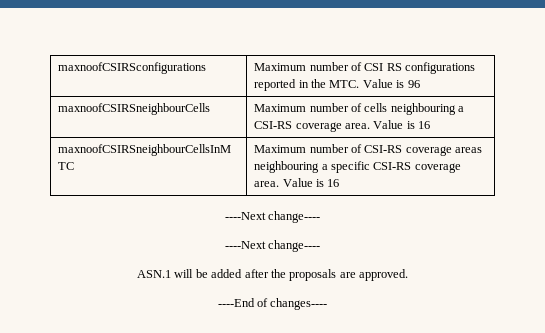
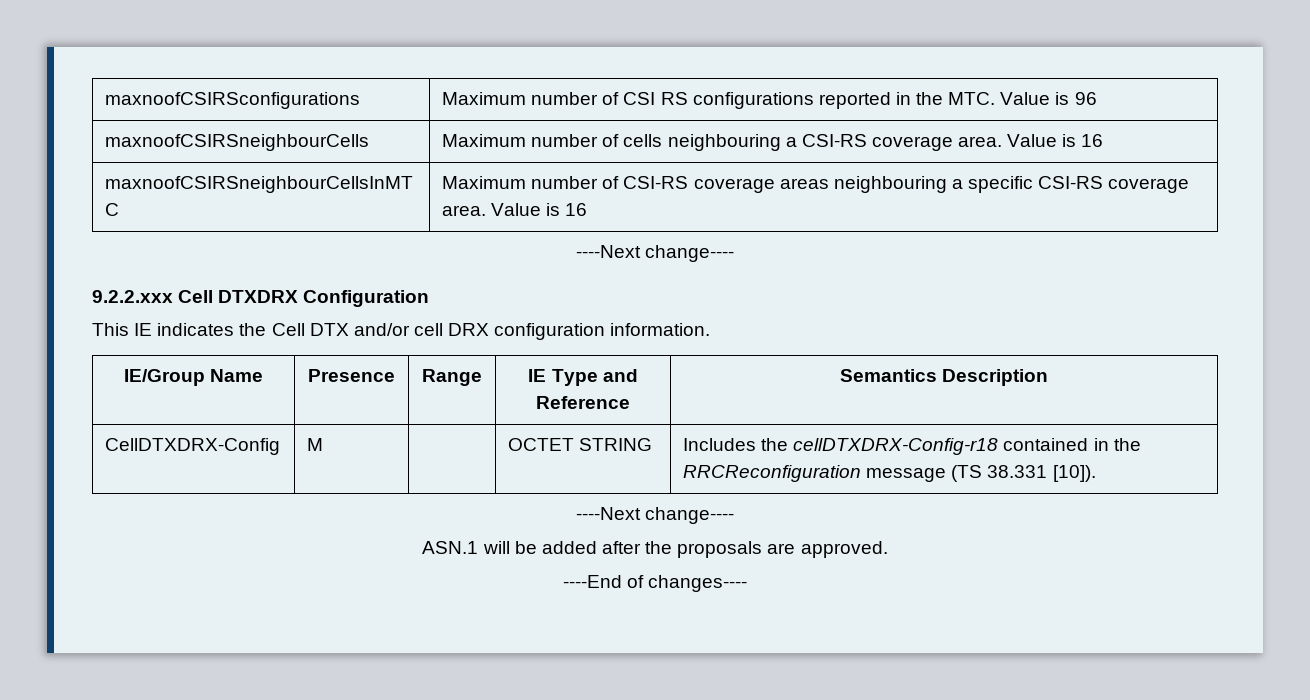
+ 9.2.2.xxx Cell DTXDRX Configuration
+ This IE indicates the Cell DTX and/or cell DRX configuration information.
+ IE/Group Name | Presence | Range | IE Type and Reference | Semantics Description
+ CellDTXDRX-Config | M | | OCTET STRING | Includes the cellDTXDRX-Config-r18 contained in the RRCReconfiguration message (TS 38.331 [10]).

